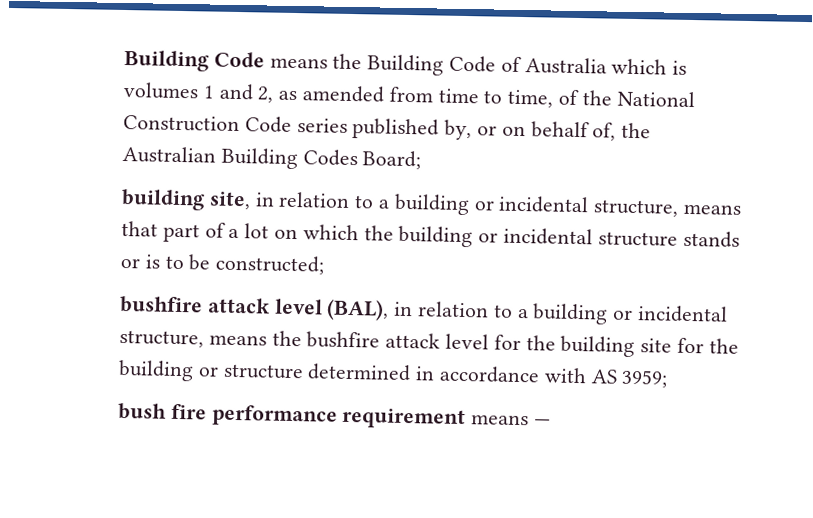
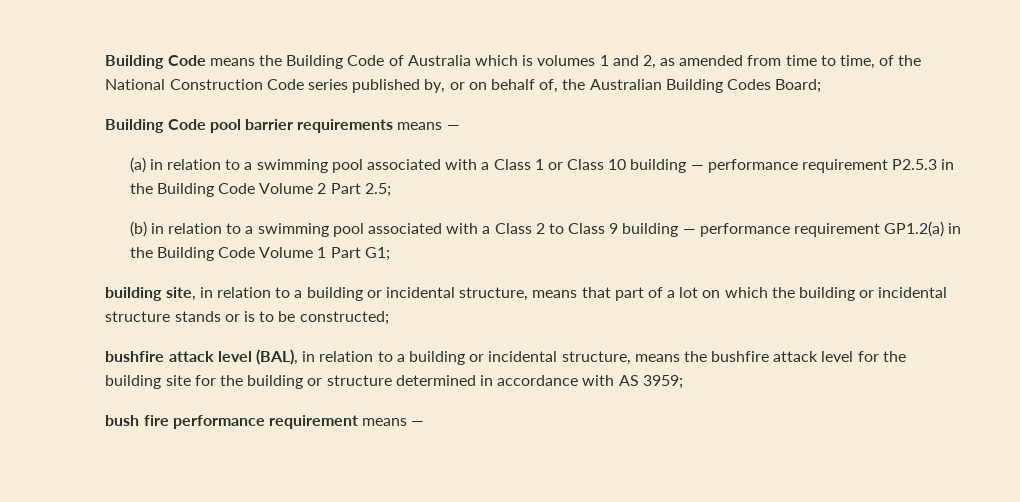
+ Building Code pool barrier requirements means —
+ (a) in relation to a swimming pool associated with a Class 1 or Class 10 building — performance requirement P2.5.3 in the Building Code Volume 2 Part 2.5;
+ (b) in relation to a swimming pool associated with a Class 2 to Class 9 building — performance requirement GP1.2(a) in the Building Code Volume 1 Part G1;

